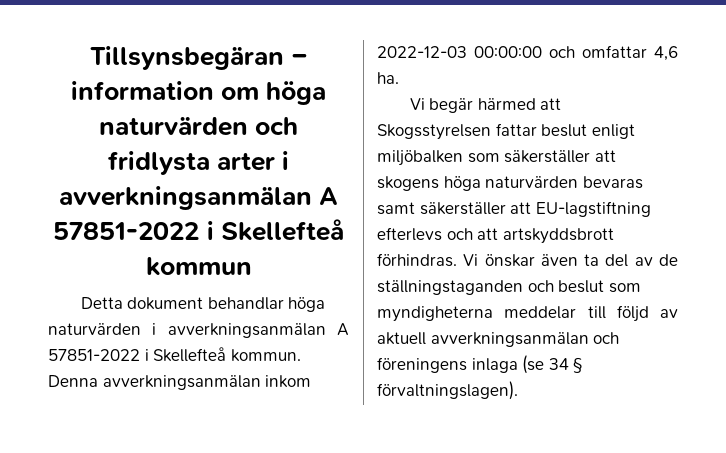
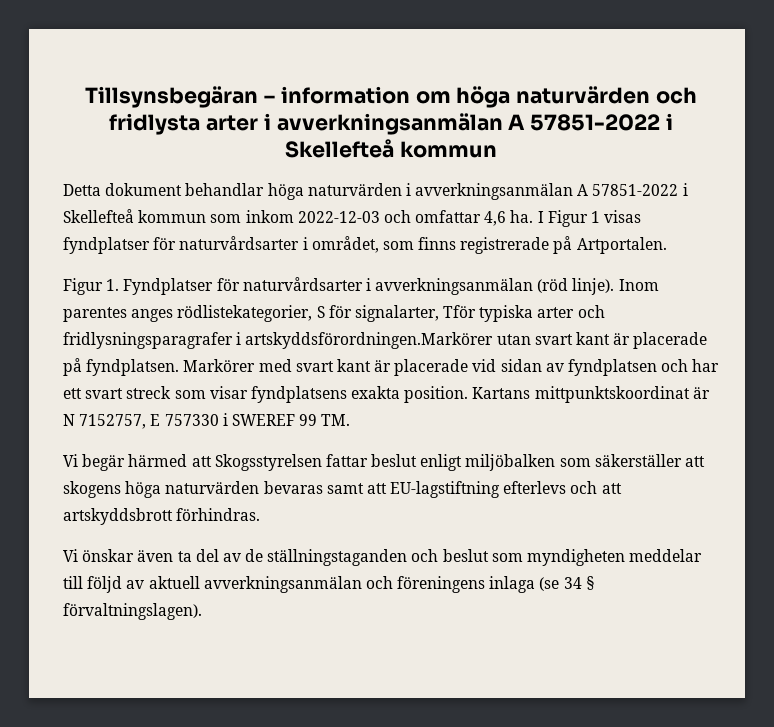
- Detta dokument behandlar höga naturvärden i avverkningsanmälan A 57851-2022 i Skellefteå kommun. Denna avverkningsanmälan inkom 2022-12-03 00:00:00 och omfattar 4,6 ha.
+ Detta dokument behandlar höga naturvärden i avverkningsanmälan A 57851-2022 i Skellefteå kommun som inkom 2022-12-03 och omfattar 4,6 ha. I Figur 1 visas fyndplatser för naturvårdsarter i området, som finns registrerade på Artportalen.
+ Figur 1. Fyndplatser för naturvårdsarter i avverkningsanmälan (röd linje). Inom parentes anges rödlistekategorier, S för signalarter, Tför typiska arter och fridlysningsparagrafer i artskyddsförordningen.Markörer utan svart kant är placerade på fyndplatsen. Markörer med svart kant är placerade vid sidan av fyndplatsen och har ett svart streck som visar fyndplatsens exakta position. Kartans mittpunktskoordinat är N 7152757, E 757330 i SWEREF 99 TM.
- Vi begär härmed att Skogsstyrelsen fattar beslut enligt miljöbalken som säkerställer att skogens höga naturvärden bevaras samt säkerställer att EU-lagstiftning efterlevs och att artskyddsbrott förhindras. Vi önskar även ta del av de ställningstaganden och beslut som myndigheterna meddelar till följd av aktuell avverkningsanmälan och föreningens inlaga (se 34 § förvaltningslagen).
+ Vi begär härmed att Skogsstyrelsen fattar beslut enligt miljöbalken som säkerställer att skogens höga naturvärden bevaras samt att EU-lagstiftning efterlevs och att artskyddsbrott förhindras.
+ Vi önskar även ta del av de ställningstaganden och beslut som myndigheten meddelar till följd av aktuell avverkningsanmälan och föreningens inlaga (se 34 § förvaltningslagen).

